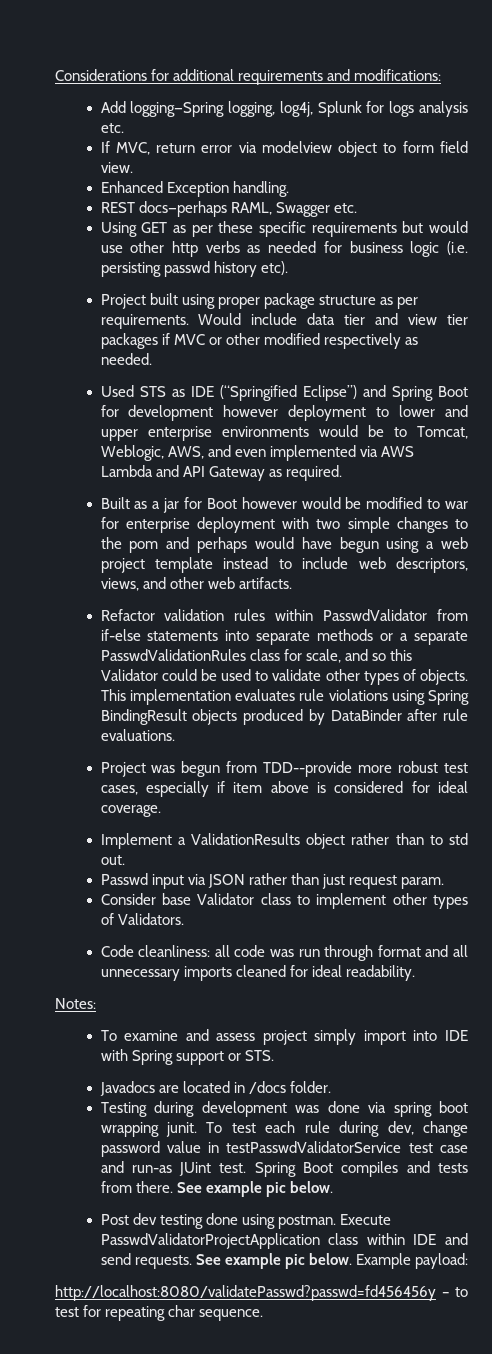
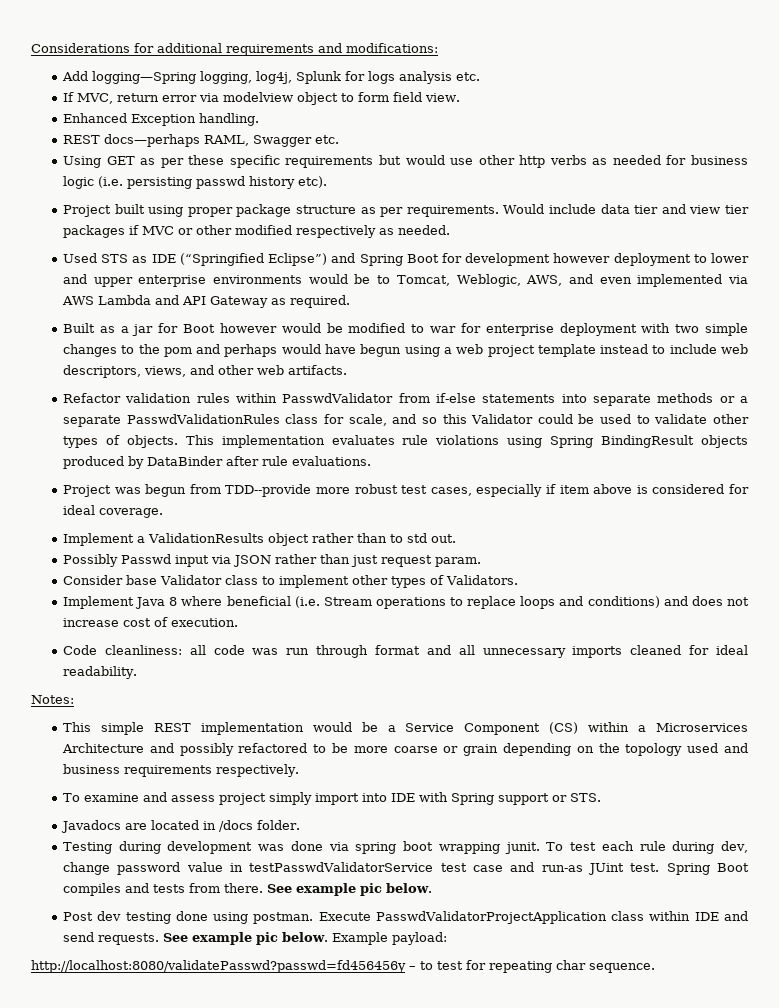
- Passwd input via JSON rather than just request param.
+ Possibly Passwd input via JSON rather than just request param.
+ Implement Java 8 where beneficial (i.e. Stream operations to replace loops and conditions) and does not increase cost of execution.
+ This simple REST implementation would be a Service Component (CS) within a Microservices Architecture and possibly refactored to be more coarse or grain depending on the topology used and business requirements respectively.

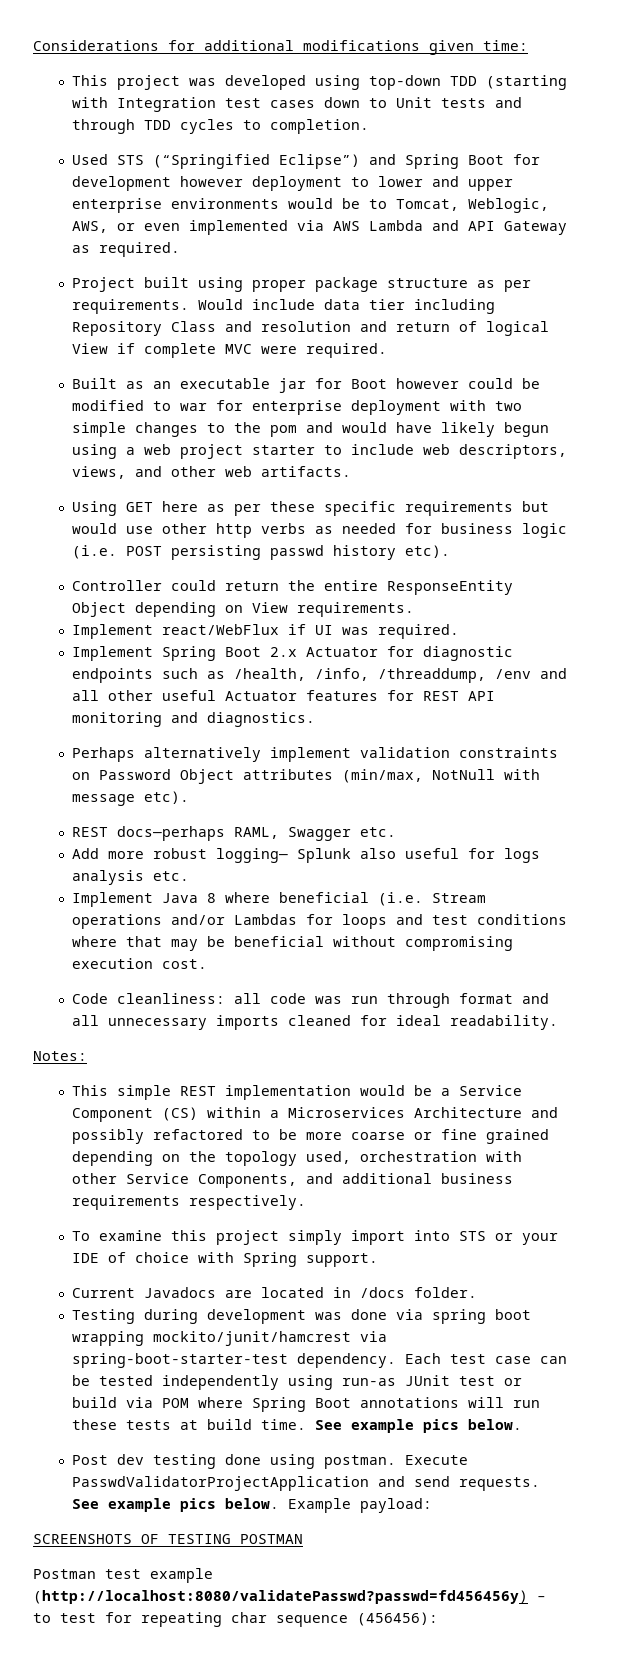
- Considerations for additional requirements and modifications:
- Add logging—Spring logging, log4j, Splunk for logs analysis etc.
- If MVC, return error via modelview object to form field view.
- Enhanced Exception handling.
- REST docs—perhaps RAML, Swagger etc.
- Using GET as per these specific requirements but would use other http verbs as needed for business logic (i.e. persisting passwd history etc).
- Project built using proper package structure as per requirements. Would include data tier and view tier packages if MVC or other modified respectively as needed.
+ Considerations for additional modifications given time:
+ This project was developed using top-down TDD (starting with Integration test cases down to Unit tests and through TDD cycles to completion.
- Used STS as IDE (“Springified Eclipse”) and Spring Boot for development however deployment to lower and upper enterprise environments would be to Tomcat, Weblogic, AWS, and even implemented via AWS Lambda and API Gateway as required.
+ Used STS (“Springified Eclipse”) and Spring Boot for development however deployment to lower and upper enterprise environments would be to Tomcat, Weblogic, AWS, or even implemented via AWS Lambda and API Gateway as required.
+ Project built using proper package structure as per requirements. Would include data tier including Repository Class and resolution and return of logical View if complete MVC were required.
- Built as a jar for Boot however would be modified to war for enterprise deployment with two simple changes to the pom and perhaps would have begun using a web project template instead to include web descriptors, views, and other web artifacts.
+ Built as an executable jar for Boot however could be modified to war for enterprise deployment with two simple changes to the pom and would have likely begun using a web project starter to include web descriptors, views, and other web artifacts.
- Refactor validation rules within PasswdValidator from if-else statements into separate methods or a separate PasswdValidationRules class for scale, and so this Validator could be used to validate other types of objects. This implementation evaluates rule violations using Spring BindingResult objects produced by DataBinder after rule evaluations.
- Project was begun from TDD--provide more robust test cases, especially if item above is considered for ideal coverage.
- Implement a ValidationResults object rather than to std out.
- Possibly Passwd input via JSON rather than just request param.
- Consider base Validator class to implement other types of Validators.
+ Using GET here as per these specific requirements but would use other http verbs as needed for business logic (i.e. POST persisting passwd history etc).
+ Controller could return the entire ResponseEntity Object depending on View requirements.
+ Implement react/WebFlux if UI was required.
+ Implement Spring Boot 2.x Actuator for diagnostic endpoints such as /health, /info, /threaddump, /env and all other useful Actuator features for REST API monitoring and diagnostics.
+ Perhaps alternatively implement validation constraints on Password Object attributes (min/max, NotNull with message etc).
+ REST docs—perhaps RAML, Swagger etc.
+ Add more robust logging— Splunk also useful for logs analysis etc.
- Implement Java 8 where beneficial (i.e. Stream operations to replace loops and conditions) and does not increase cost of execution.
+ Implement Java 8 where beneficial (i.e. Stream operations and/or Lambdas for loops and test conditions where that may be beneficial without compromising execution cost.
- This simple REST implementation would be a Service Component (CS) within a Microservices Architecture and possibly refactored to be more coarse or grain depending on the topology used and business requirements respectively.
+ This simple REST implementation would be a Service Component (CS) within a Microservices Architecture and possibly refactored to be more coarse or fine grained depending on the topology used, orchestration with other Service Components, and additional business requirements respectively.
- To examine and assess project simply import into IDE with Spring support or STS.
- Javadocs are located in /docs folder.
+ To examine this project simply import into STS or your IDE of choice with Spring support.
+ Current Javadocs are located in /docs folder.
- Testing during development was done via spring boot wrapping junit. To test each rule during dev, change password value in testPasswdValidatorService test case and run-as JUint test. Spring Boot compiles and tests from there. See example pic below.
+ Testing during development was done via spring boot wrapping mockito/junit/hamcrest via spring-boot-starter-test dependency. Each test case can be tested independently using run-as JUnit test or build via POM where Spring Boot annotations will run these tests at build time. See example pics below.
- Execute PasswdValidatorProjectApplication class within IDE and send requests. See example pic below.
+ Execute PasswdValidatorProjectApplication and send requests. See example pics below.
- http://localhost:8080/validatePasswd?passwd=fd456456y – to test for repeating char sequence.
+ SCREENSHOTS OF TESTING POSTMAN
+ Postman test example (http://localhost:8080/validatePasswd?passwd=fd456456y) – to test for repeating char sequence (456456):

